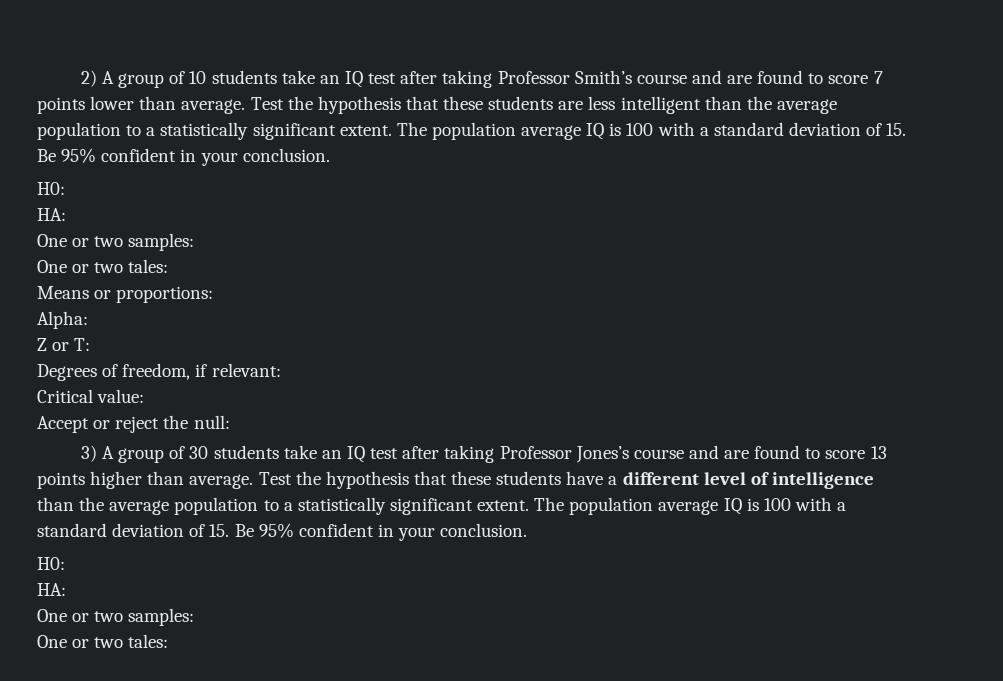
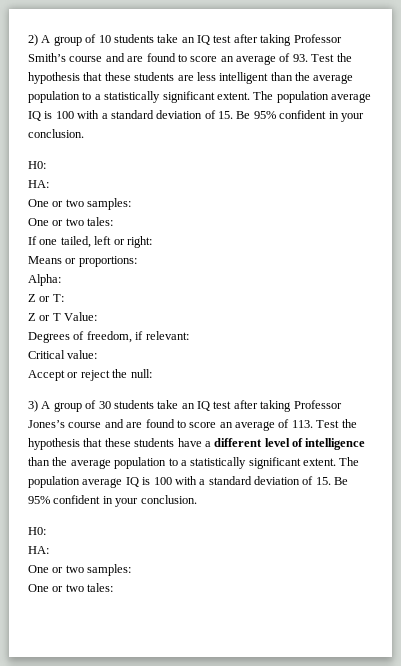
- 2) A group of 10 students take an IQ test after taking Professor Smith’s course and are found to score 7 points lower than average. Test the hypothesis that these students are less intelligent than the average population to a statistically significant extent.
+ 2) A group of 10 students take an IQ test after taking Professor Smith’s course and are found to score an average of 93. Test the hypothesis that these students are less intelligent than the average population to a statistically significant extent.
+ If one tailed, left or right:
+ Z or T Value:
- 3) A group of 30 students take an IQ test after taking Professor Jones’s course and are found to score 13 points higher than average. Test the hypothesis that these students have a different level of intelligence than the average population to a statistically significant extent.
+ 3) A group of 30 students take an IQ test after taking Professor Jones’s course and are found to score an average of 113. Test the hypothesis that these students have a different level of intelligence than the average population to a statistically significant extent.

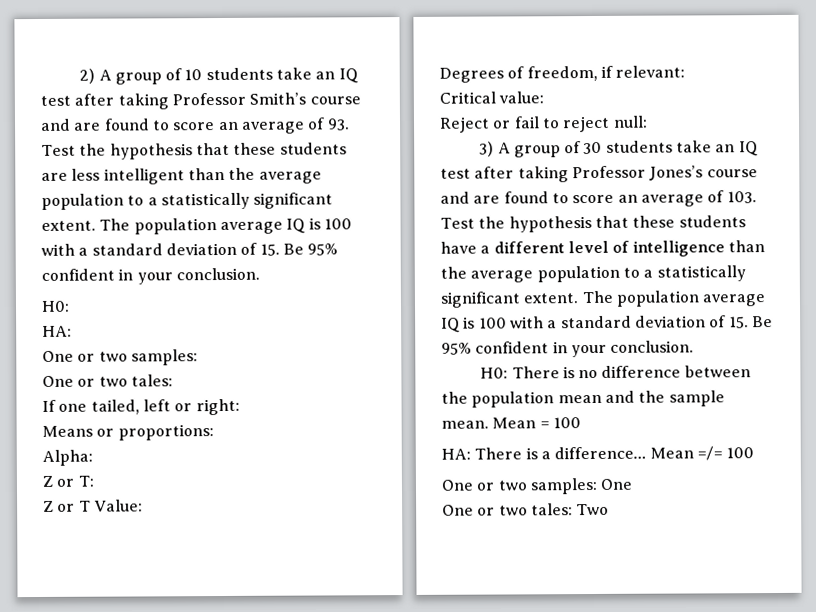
- Accept or reject the null:
+ Reject or fail to reject null:
- 3) A group of 30 students take an IQ test after taking Professor Jones’s course and are found to score an average of 113. Test the hypothesis that these students have a different level of intelligence than the average population to a statistically significant extent. The population average IQ is 100 with a standard deviation of 15. Be 95% confident in your conclusion.
- H0:
- HA:
- One or two samples:
- One or two tales:
+ 3) A group of 30 students take an IQ test after taking Professor Jones’s course and are found to score an average of 103. Test the hypothesis that these students have a different level of intelligence than the average population to a statistically significant extent. The population average IQ is 100 with a standard deviation of 15. Be 95% confident in your conclusion.
+ H0: There is no difference between the population mean and the sample mean. Mean = 100
+ HA: There is a difference… Mean =/= 100
+ One or two samples: One
+ One or two tales: Two

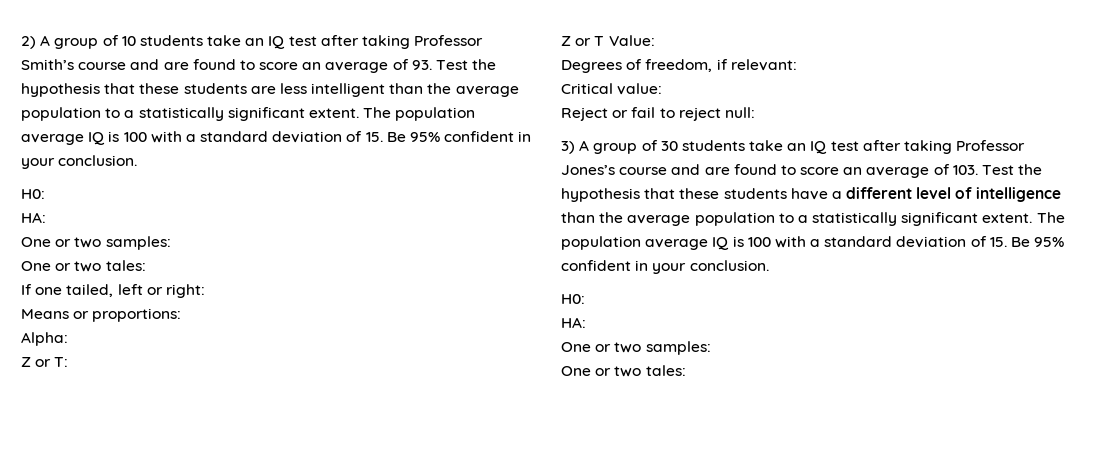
  3) A group of 30 students take an IQ test after taking Professor Jones’s course and are found to score an average of 103. Test the hypothesis that these students have a different level of intelligence than the average population to a statistically significant extent. The population average IQ is 100 with a standard deviation of 15. Be 95% confident in your conclusion.
- H0: There is no difference between the population mean and the sample mean. Mean = 100
- HA: There is a difference… Mean =/= 100
- One or two samples: One
- One or two tales: Two
+ H0:
+ HA:
+ One or two samples:
+ One or two tales:

